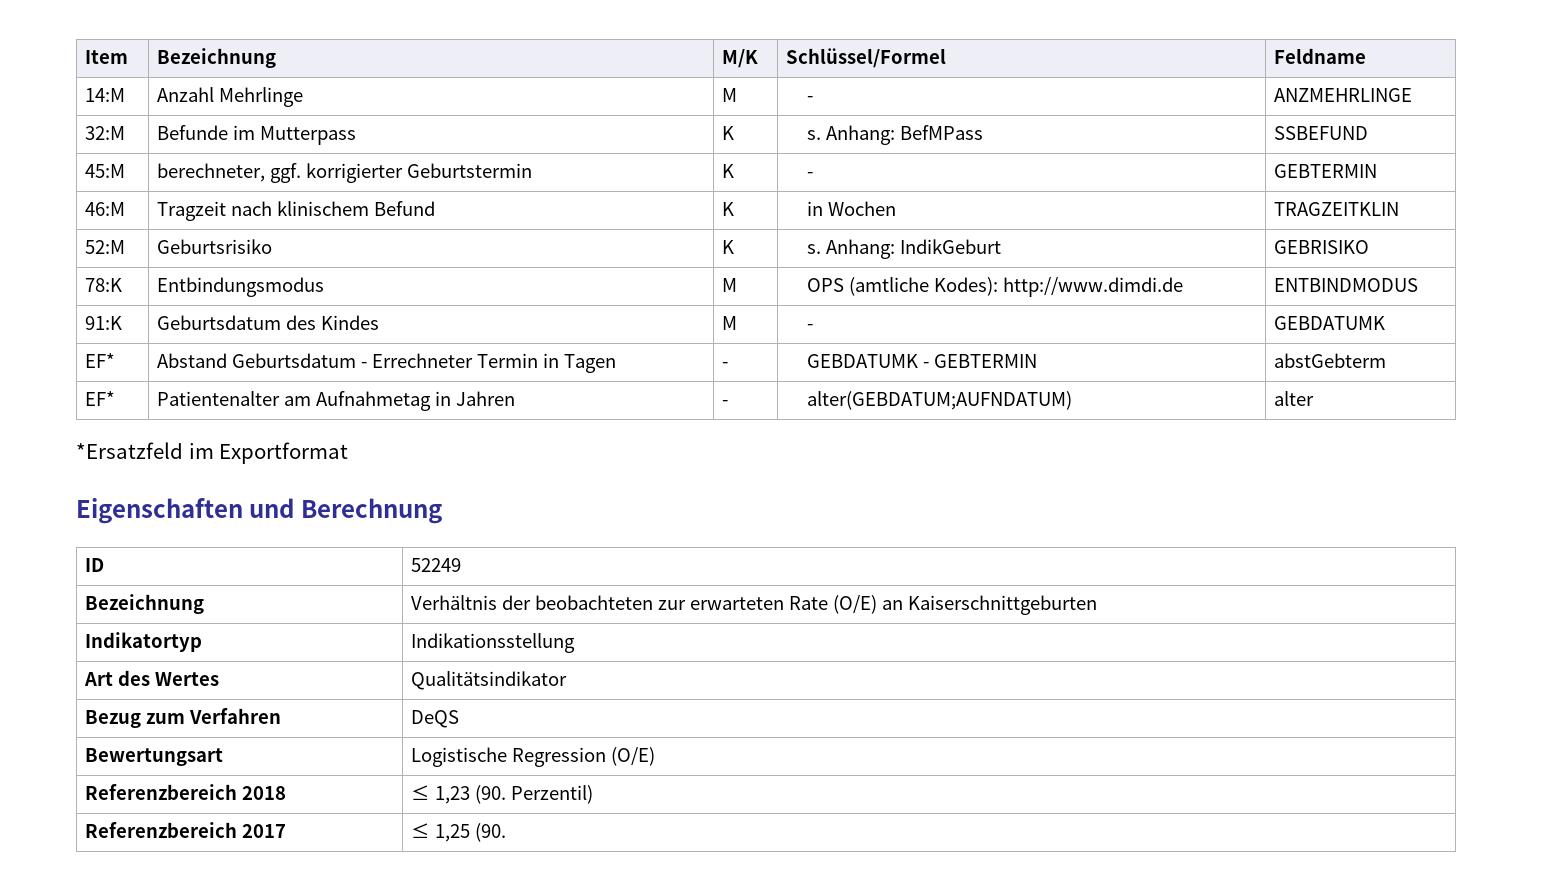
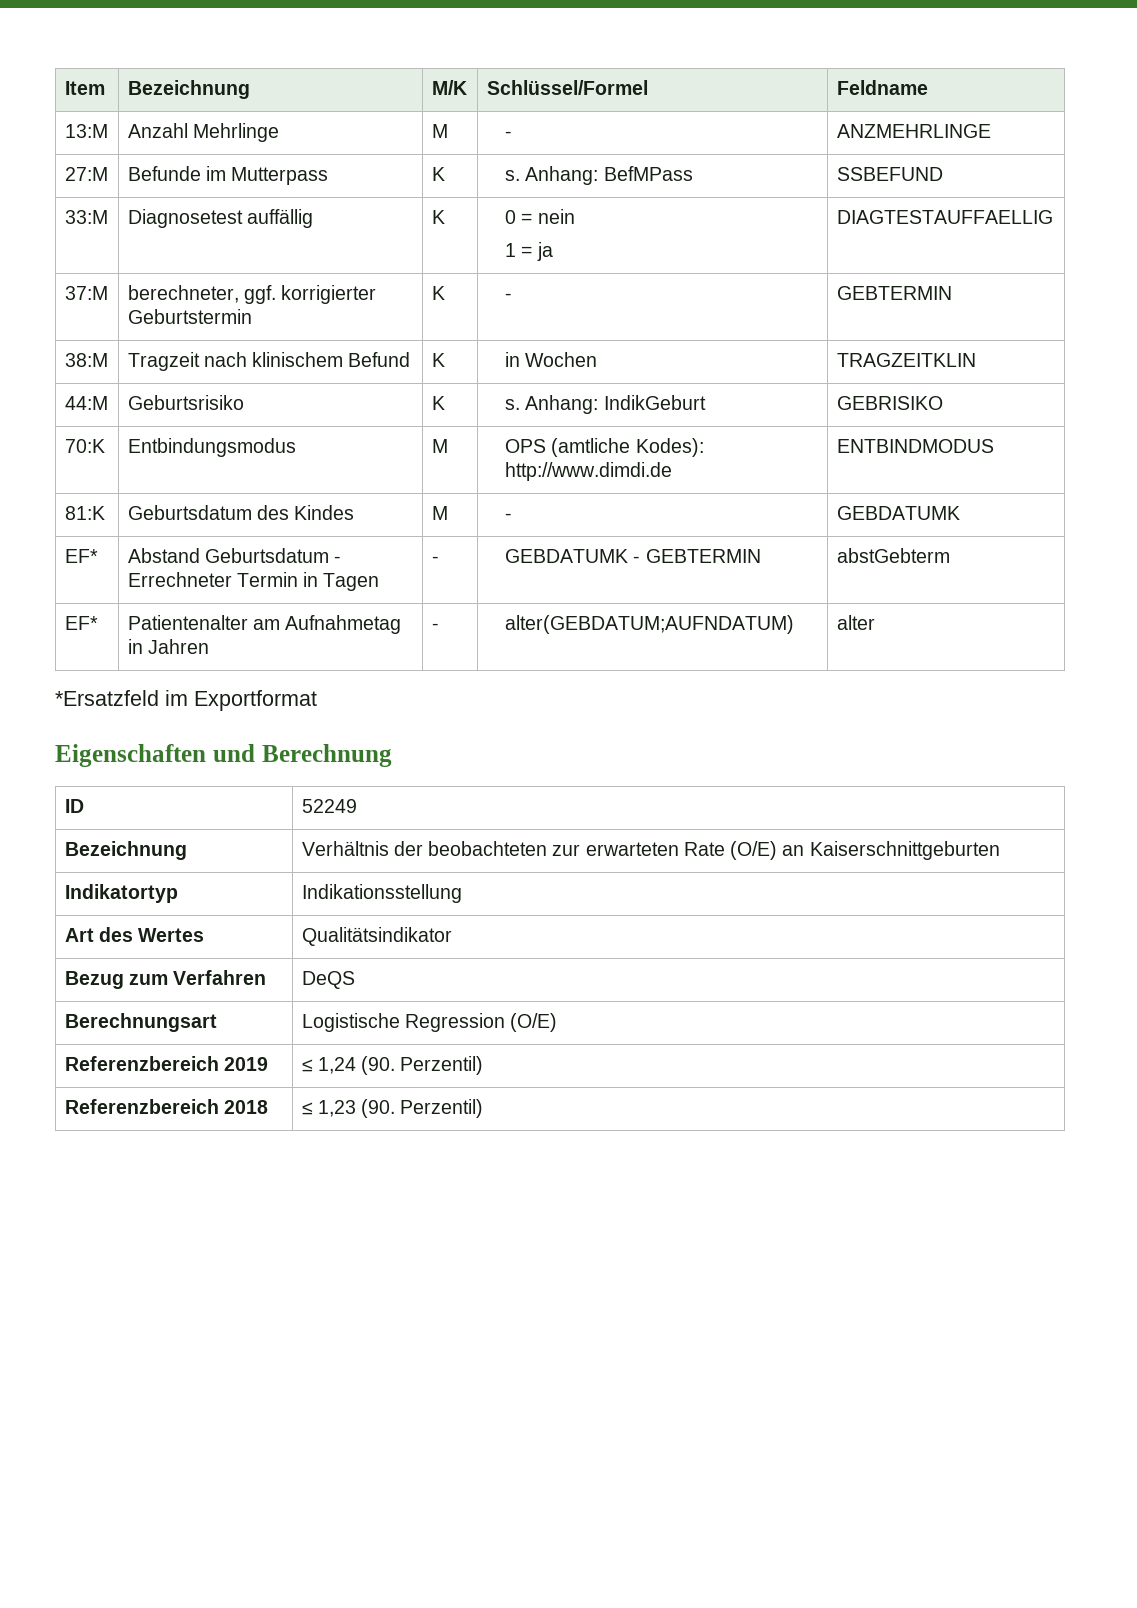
- 14:M | Anzahl Mehrlinge | M | - | ANZMEHRLINGE
+ 13:M | Anzahl Mehrlinge | M | - | ANZMEHRLINGE
- 32:M | Befunde im Mutterpass | K | s. Anhang: BefMPass | SSBEFUND
+ 27:M | Befunde im Mutterpass | K | s. Anhang: BefMPass | SSBEFUND
- 45:M | berechneter, ggf. korrigierter Geburtstermin | K | - | GEBTERMIN
+ 33:M | Diagnosetest auffällig | K | 0 = nein
+ 1 = ja | DIAGTESTAUFFAELLIG
+ 37:M | berechneter, ggf. korrigierter Geburtstermin | K | - | GEBTERMIN
- 46:M | Tragzeit nach klinischem Befund | K | in Wochen | TRAGZEITKLIN
+ 38:M | Tragzeit nach klinischem Befund | K | in Wochen | TRAGZEITKLIN
- 52:M | Geburtsrisiko | K | s. Anhang: IndikGeburt | GEBRISIKO
+ 44:M | Geburtsrisiko | K | s. Anhang: IndikGeburt | GEBRISIKO
- 78:K | Entbindungsmodus | M | OPS (amtliche Kodes): http://www.dimdi.de | ENTBINDMODUS
+ 70:K | Entbindungsmodus | M | OPS (amtliche Kodes): http://www.dimdi.de | ENTBINDMODUS
- 91:K | Geburtsdatum des Kindes | M | - | GEBDATUMK
+ 81:K | Geburtsdatum des Kindes | M | - | GEBDATUMK
- Bewertungsart | Logistische Regression (O/E)
+ Berechnungsart | Logistische Regression (O/E)
+ Referenzbereich 2019 | ≤ 1,24 (90. Perzentil)
- Referenzbereich 2017 | ≤ 1,25 (90.

